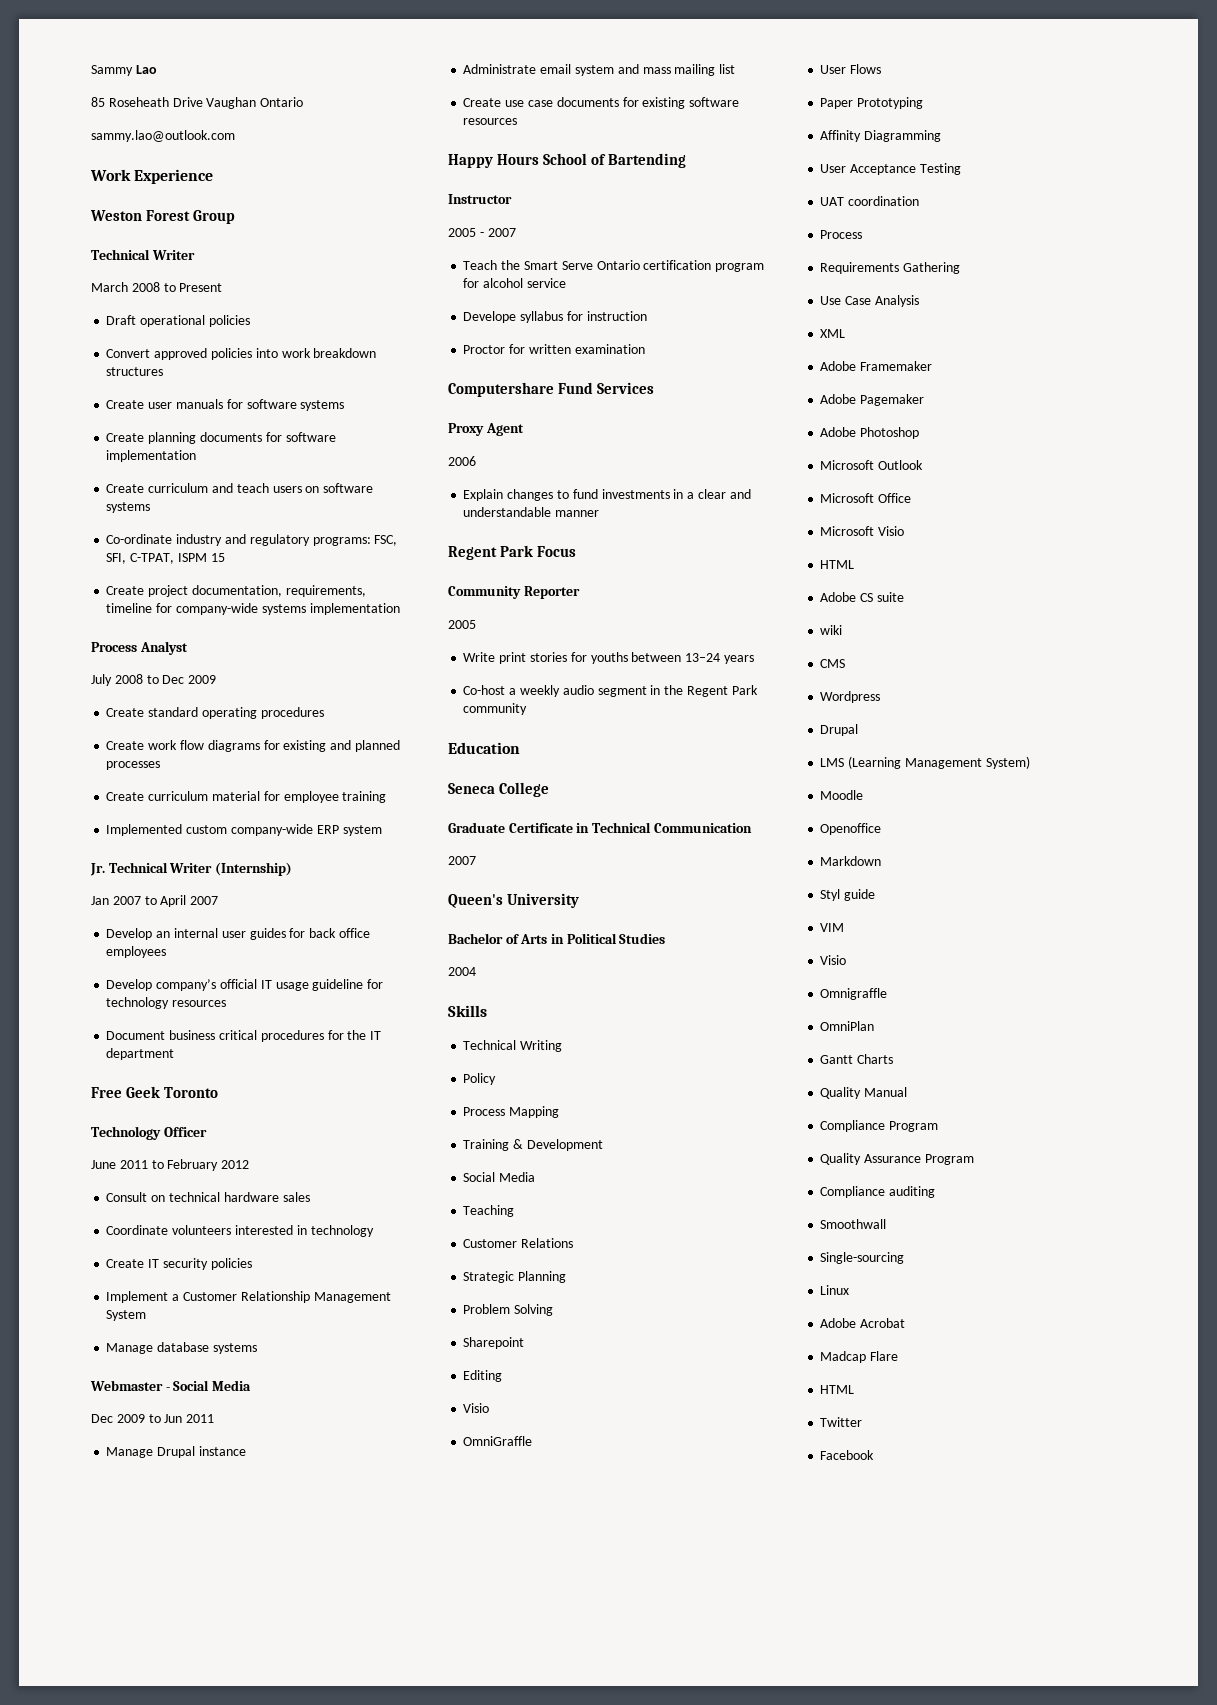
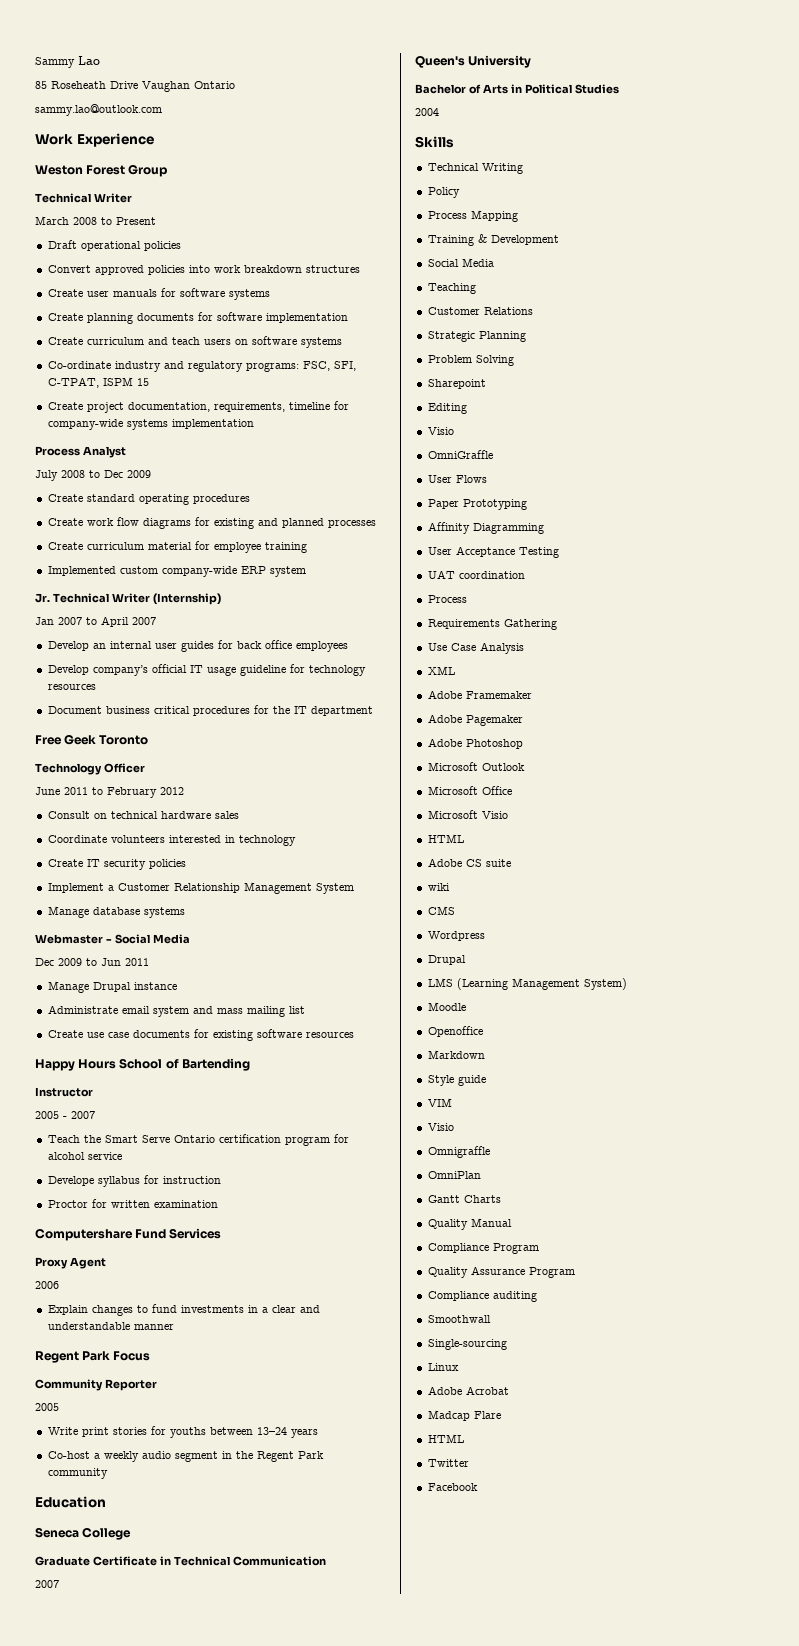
- Styl guide
+ Style guide

